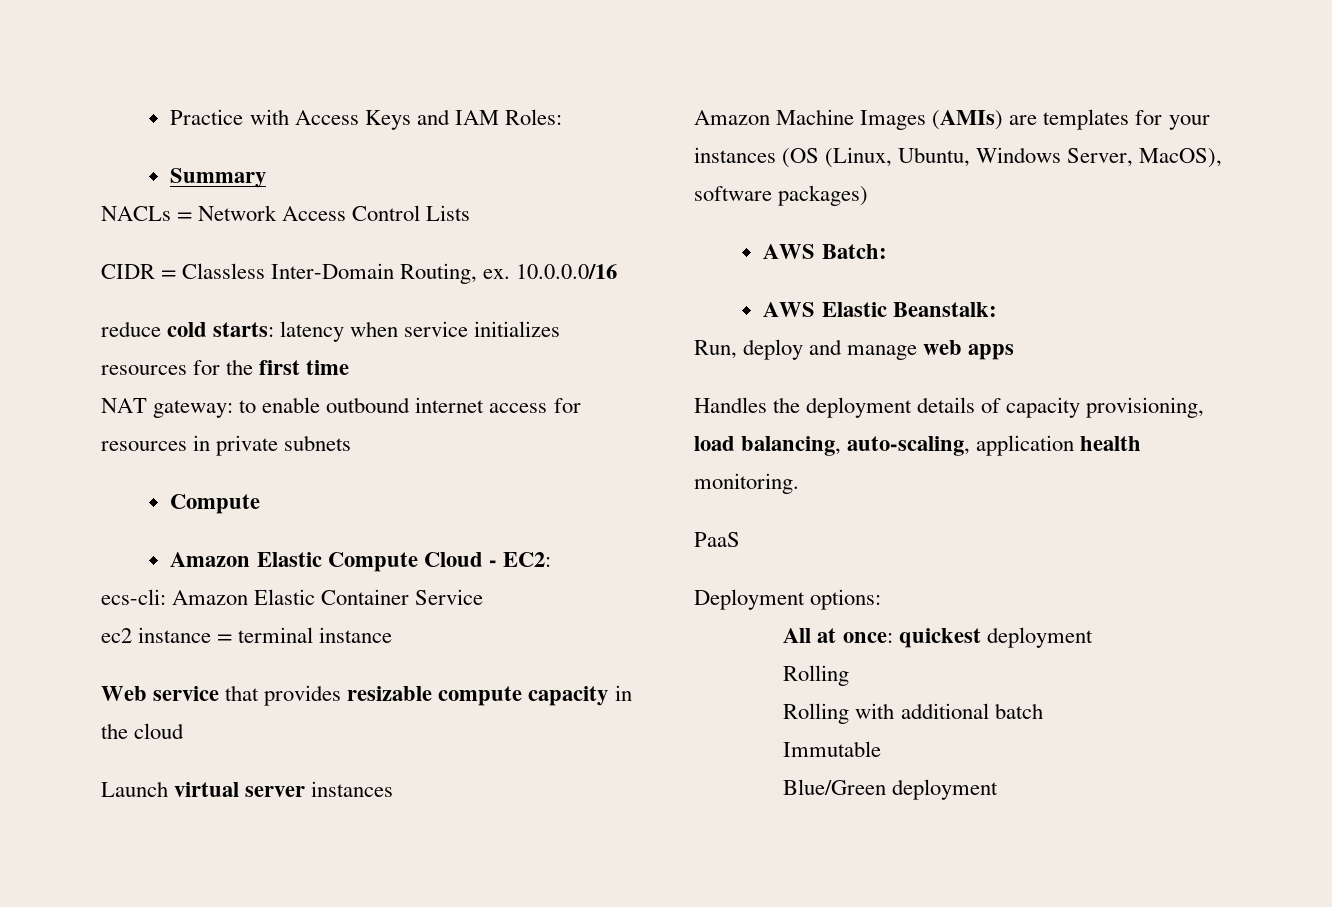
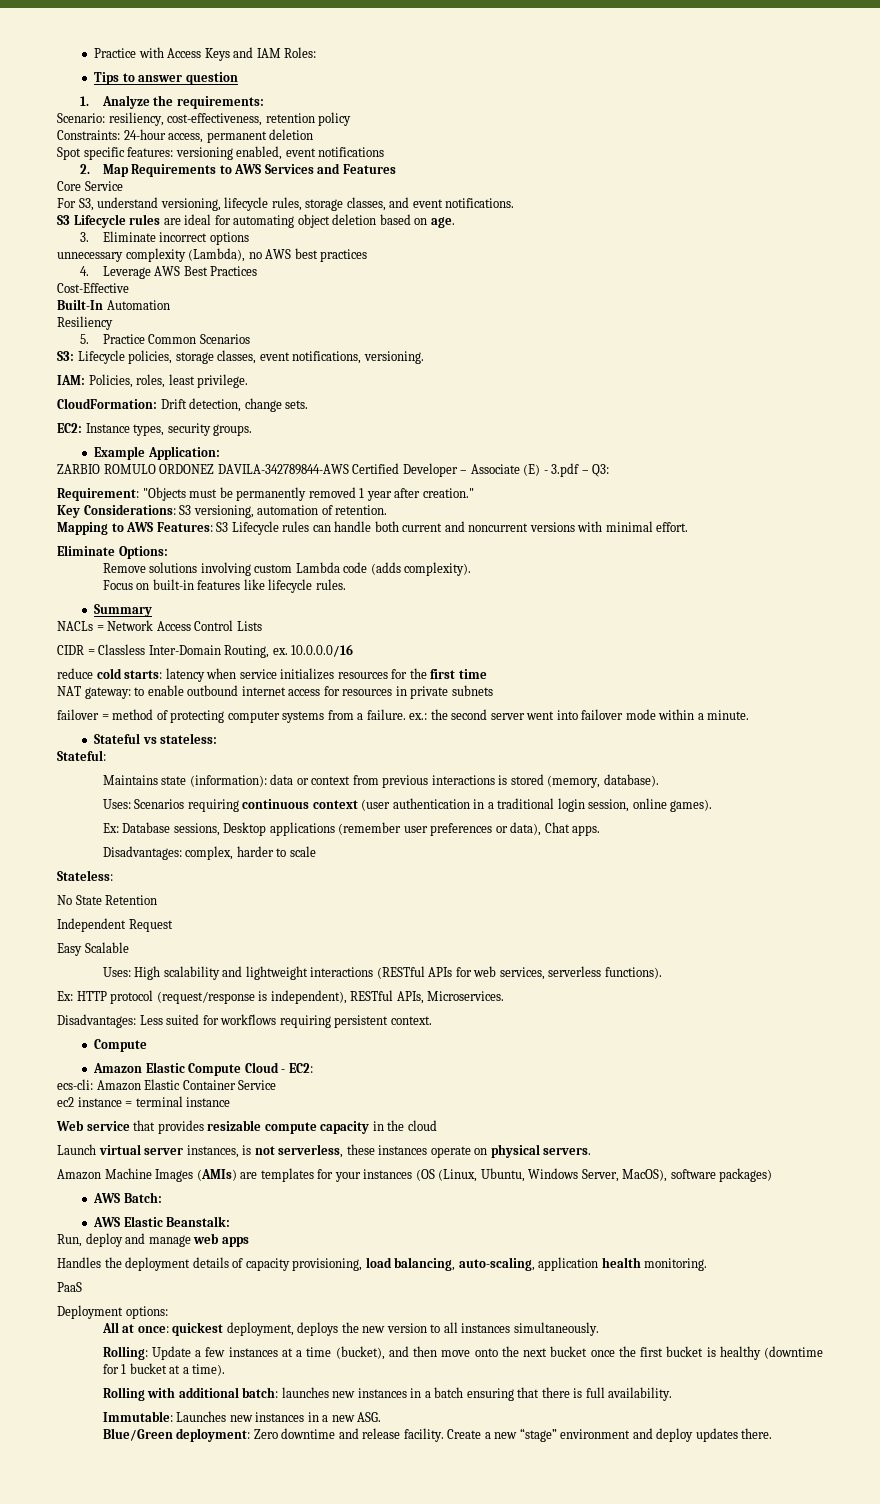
+ Tips to answer question
+ 1. Analyze the requirements:
+ Scenario: resiliency, cost-effectiveness, retention policy
+ Constraints: 24-hour access, permanent deletion
+ Spot specific features: versioning enabled, event notifications
+ 2. Map Requirements to AWS Services and Features
+ Core Service
+ For S3, understand versioning, lifecycle rules, storage classes, and event notifications.
+ S3 Lifecycle rules are ideal for automating object deletion based on age.
+ 3. Eliminate incorrect options
+ unnecessary complexity (Lambda), no AWS best practices
+ 4. Leverage AWS Best Practices
+ Cost-Effective
+ Built-In Automation
+ Resiliency
+ 5. Practice Common Scenarios
+ S3: Lifecycle policies, storage classes, event notifications, versioning.
+ IAM: Policies, roles, least privilege.
+ CloudFormation: Drift detection, change sets.
+ EC2: Instance types, security groups.
+ Example Application:
+ ZARBIO ROMULO ORDONEZ DAVILA-342789844-AWS Certified Developer – Associate (E) - 3.pdf – Q3:
+ Requirement: "Objects must be permanently removed 1 year after creation."
+ Key Considerations: S3 versioning, automation of retention.
+ Mapping to AWS Features: S3 Lifecycle rules can handle both current and noncurrent versions with minimal effort.
+ Eliminate Options:
+ Remove solutions involving custom Lambda code (adds complexity).
+ Focus on built-in features like lifecycle rules.
+ failover = method of protecting computer systems from a failure. ex.: the second server went into failover mode within a minute.
+ Stateful vs stateless:
+ Stateful:
+ Maintains state (information): data or context from previous interactions is stored (memory, database).
+ Uses: Scenarios requiring continuous context (user authentication in a traditional login session, online games).
+ Ex: Database sessions, Desktop applications (remember user preferences or data), Chat apps.
+ Disadvantages: complex, harder to scale
+ Stateless:
+ No State Retention
+ Independent Request
+ Easy Scalable
+ Uses: High scalability and lightweight interactions (RESTful APIs for web services, serverless functions).
+ Ex: HTTP protocol (request/response is independent), RESTful APIs, Microservices.
+ Disadvantages: Less suited for workflows requiring persistent context.
- Launch virtual server instances
+ Launch virtual server instances, is not serverless, these instances operate on physical servers.
- All at once: quickest deployment
- Rolling
- Rolling with additional batch
- Immutable
- Blue/Green deployment
+ All at once: quickest deployment, deploys the new version to all instances simultaneously.
+ Rolling: Update a few instances at a time (bucket), and then move onto the next bucket once the first bucket is healthy (downtime for 1 bucket at a time).
+ Rolling with additional batch: launches new instances in a batch ensuring that there is full availability.
+ Immutable: Launches new instances in a new ASG.
+ Blue/Green deployment: Zero downtime and release facility. Create a new “stage” environment and deploy updates there.

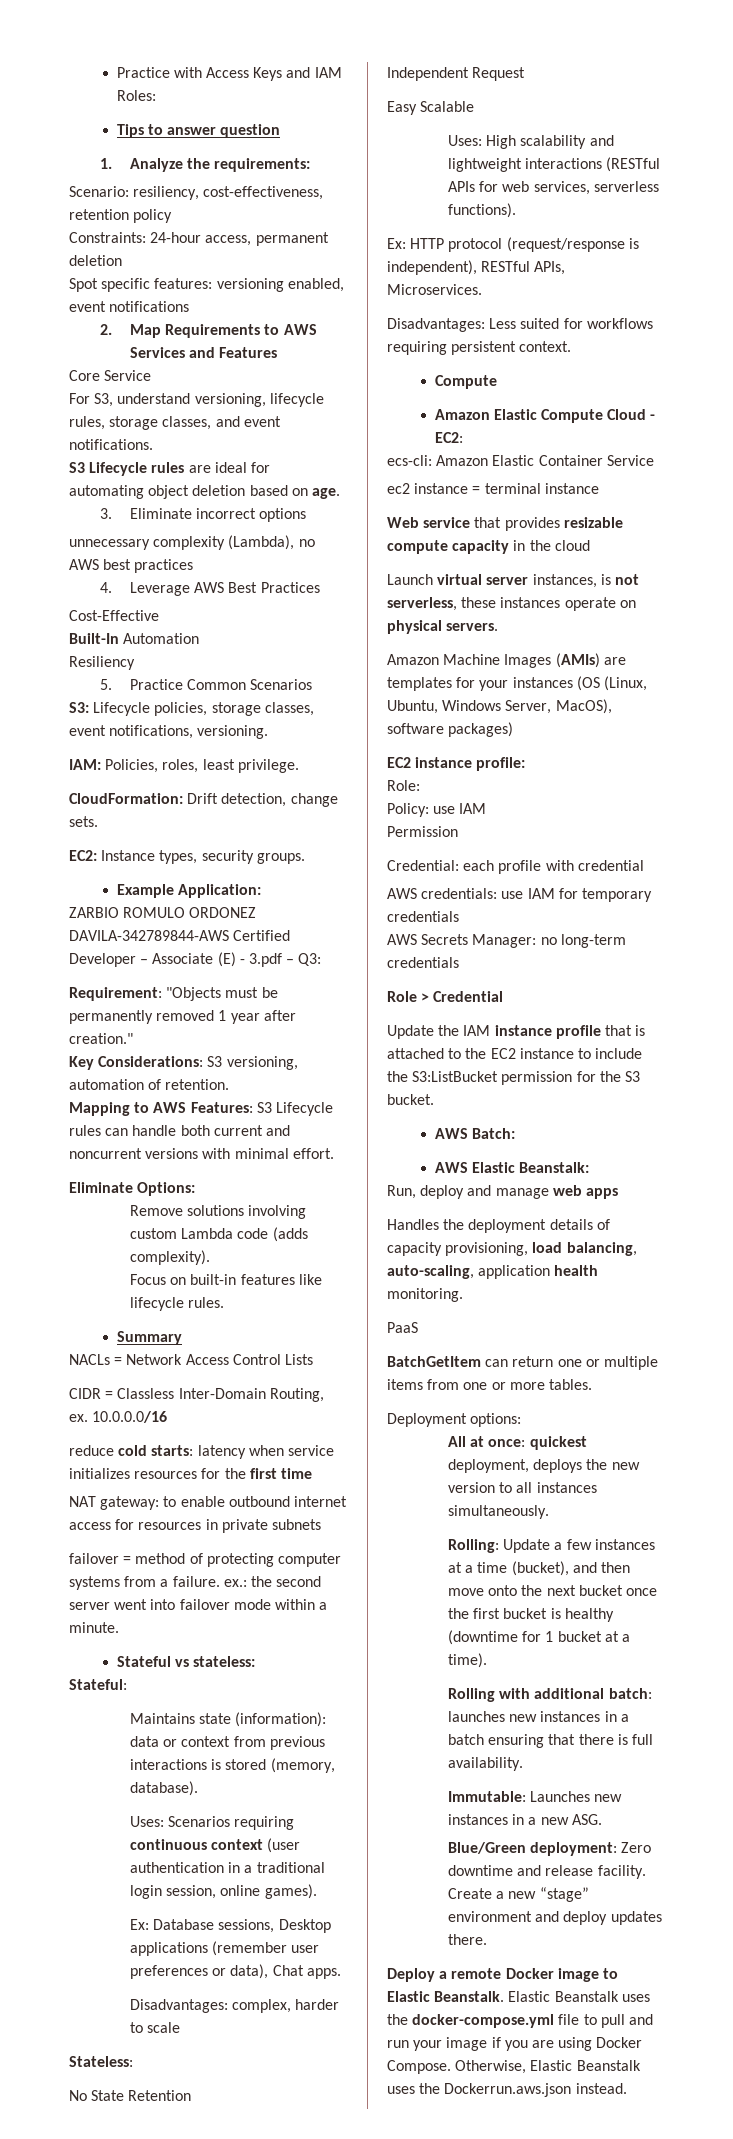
+ EC2 instance profile:
+ Role:
+ Policy: use IAM
+ Permission
+ Credential: each profile with credential
+ AWS credentials: use IAM for temporary credentials
+ AWS Secrets Manager: no long-term credentials
+ Role > Credential
+ Update the IAM instance profile that is attached to the EC2 instance to include the S3:ListBucket permission for the S3 bucket.
+ BatchGetItem can return one or multiple items from one or more tables.
+ Deploy a remote Docker image to Elastic Beanstalk. Elastic Beanstalk uses the docker-compose.yml file to pull and run your image if you are using Docker Compose. Otherwise, Elastic Beanstalk uses the Dockerrun.aws.json instead.

